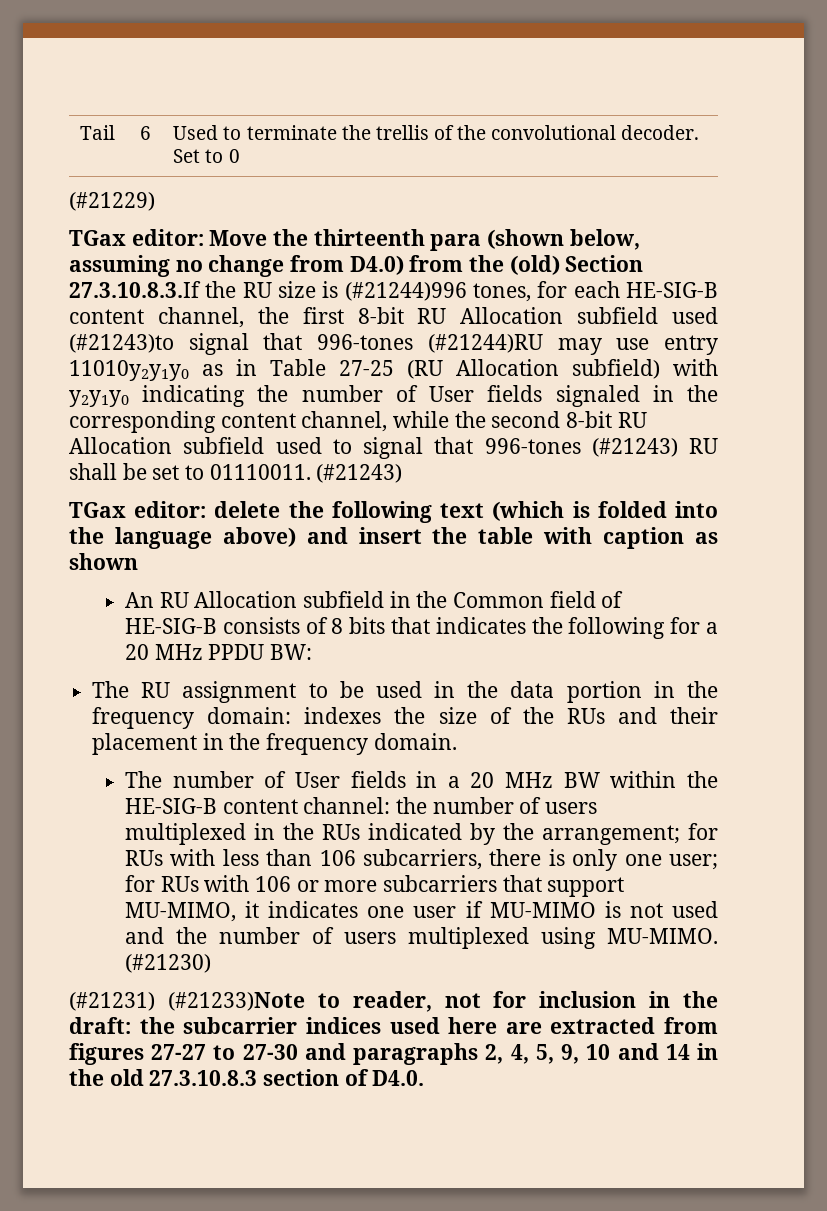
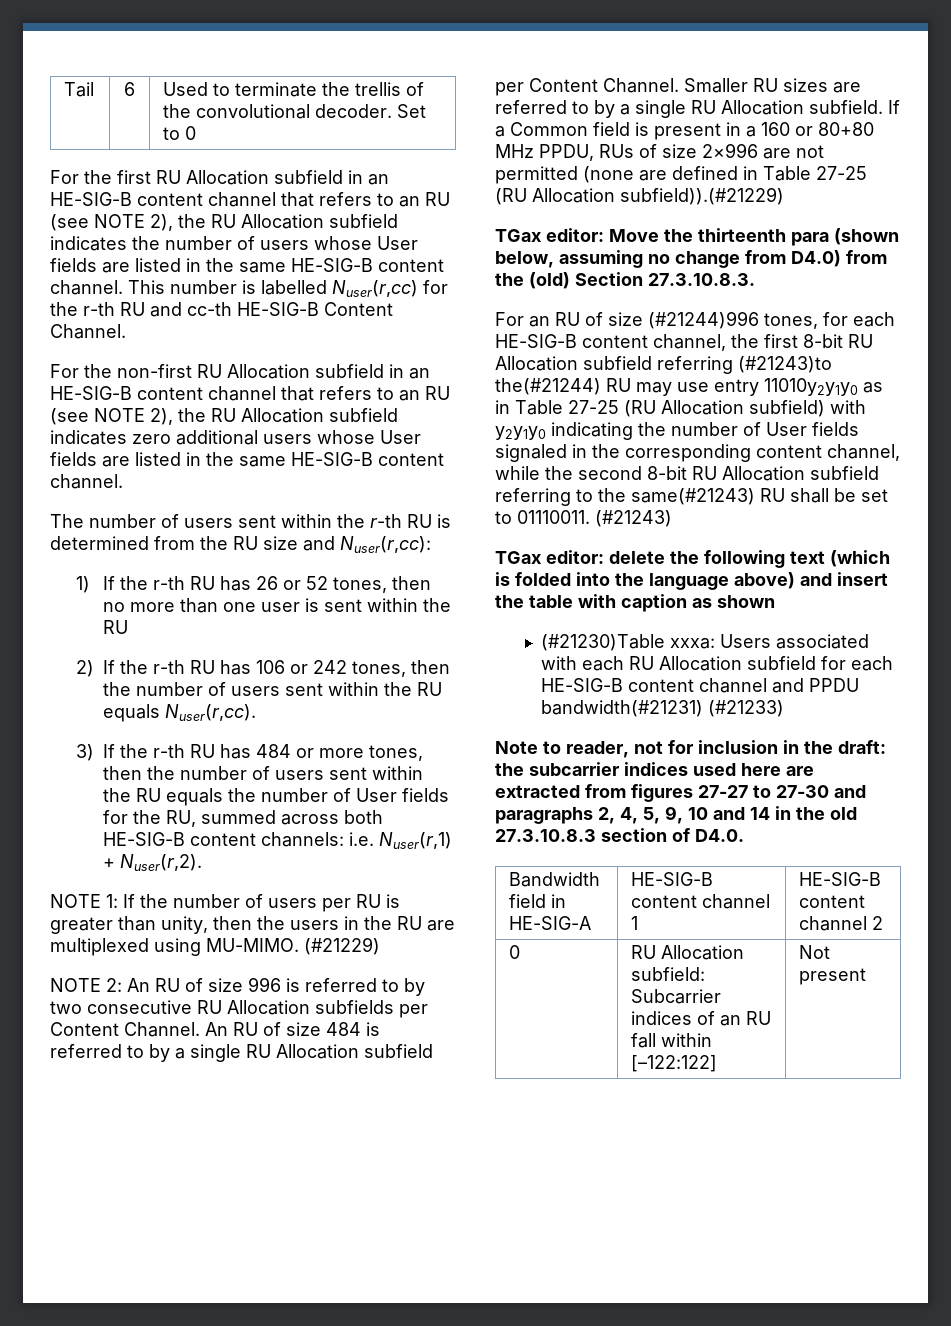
- (#21229)
+ For the first RU Allocation subfield in an HE-SIG-B content channel that refers to an RU (see NOTE 2), the RU Allocation subfield indicates the number of users whose User fields are listed in the same HE-SIG-B content channel. This number is labelled Nuser(r,cc) for the r-th RU and cc-th HE-SIG-B Content Channel.
+ For the non-first RU Allocation subfield in an HE-SIG-B content channel that refers to an RU (see NOTE 2), the RU Allocation subfield indicates zero additional users whose User fields are listed in the same HE-SIG-B content channel.
+ The number of users sent within the r-th RU is determined from the RU size and Nuser(r,cc):
+ 1) If the r-th RU has 26 or 52 tones, then no more than one user is sent within the RU
+ 2) If the r-th RU has 106 or 242 tones, then the number of users sent within the RU equals Nuser(r,cc).
+ 3) If the r-th RU has 484 or more tones, then the number of users sent within the RU equals the number of User fields for the RU, summed across both HE-SIG-B content channels: i.e. Nuser(r,1) + Nuser(r,2).
+ NOTE 1: If the number of users per RU is greater than unity, then the users in the RU are multiplexed using MU-MIMO. (#21229)
+ NOTE 2: An RU of size 996 is referred to by two consecutive RU Allocation subfields per Content Channel. An RU of size 484 is referred to by a single RU Allocation subfield per Content Channel. Smaller RU sizes are referred to by a single RU Allocation subfield. If a Common field is present in a 160 or 80+80 MHz PPDU, RUs of size 2×996 are not permitted (none are defined in Table 27-25 (RU Allocation subfield)).(#21229)
- Move the thirteenth para (shown below, assuming no change from D4.0) from the (old) Section 27.3.10.8.3.If the RU size is (#21244)996 tones, for each HE-SIG-B content channel, the first 8-bit RU Allocation subfield used (#21243)to signal that 996-tones (#21244)RU may use entry 11010y2y1y0 as in Table 27-25 (RU Allocation subfield) with y2y1y0 indicating the number of User fields signaled in the corresponding content channel, while the second 8-bit RU Allocation subfield used to signal that 996-tones (#21243) RU shall be set to 01110011.
+ Move the thirteenth para (shown below, assuming no change from D4.0) from the (old) Section 27.3.10.8.3.
+ For an RU of size (#21244)996 tones, for each HE-SIG-B content channel, the first 8-bit RU Allocation subfield referring (#21243)to the(#21244) RU may use entry 11010y2y1y0 as in Table 27-25 (RU Allocation subfield) with y2y1y0 indicating the number of User fields signaled in the corresponding content channel, while the second 8-bit RU Allocation subfield referring to the same(#21243) RU shall be set to 01110011.
- An RU Allocation subfield in the Common field of HE-SIG-B consists of 8 bits that indicates the following for a 20 MHz PPDU BW:
- The RU assignment to be used in the data portion in the frequency domain: indexes the size of the RUs and their placement in the frequency domain.
- The number of User fields in a 20 MHz BW within the HE-SIG-B content channel: the number of users multiplexed in the RUs indicated by the arrangement; for RUs with less than 106 subcarriers, there is only one user; for RUs with 106 or more subcarriers that support MU-MIMO, it indicates one user if MU-MIMO is not used and the number of users multiplexed using MU-MIMO. (#21230)
- (#21231) (#21233)Note to reader, not for inclusion in the draft: the subcarrier indices used here are extracted from figures 27-27 to 27-30 and paragraphs 2, 4, 5, 9, 10 and 14 in the old 27.3.10.8.3 section of D4.0.
+ (#21230)Table xxxa: Users associated with each RU Allocation subfield for each HE-SIG-B content channel and PPDU bandwidth(#21231) (#21233)
+ Note to reader, not for inclusion in the draft: the subcarrier indices used here are extracted from figures 27-27 to 27-30 and paragraphs 2, 4, 5, 9, 10 and 14 in the old 27.3.10.8.3 section of D4.0.
+ Bandwidth field in HE-SIG-A | HE-SIG-B content channel 1 | HE-SIG-B content channel 2
+ 0 | RU Allocation subfield: Subcarrier indices of an RU fall within [–122:122] | Not present

